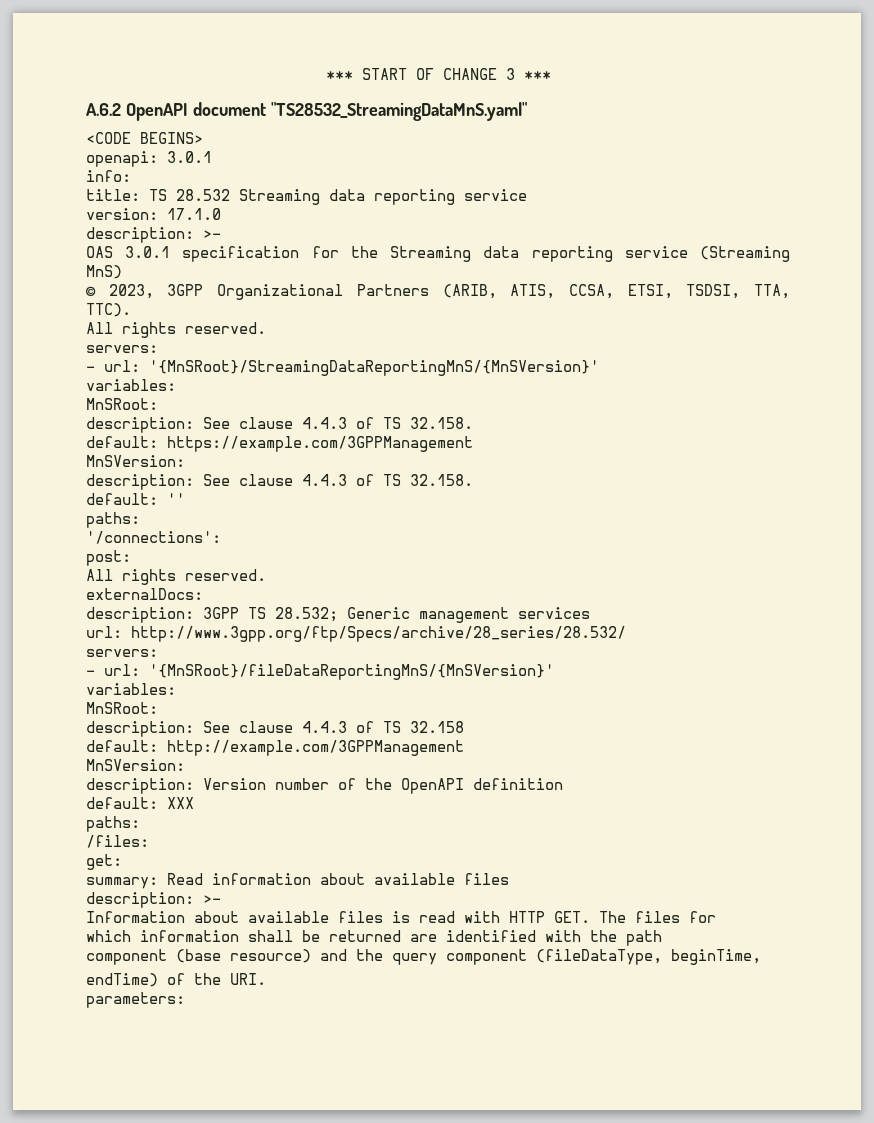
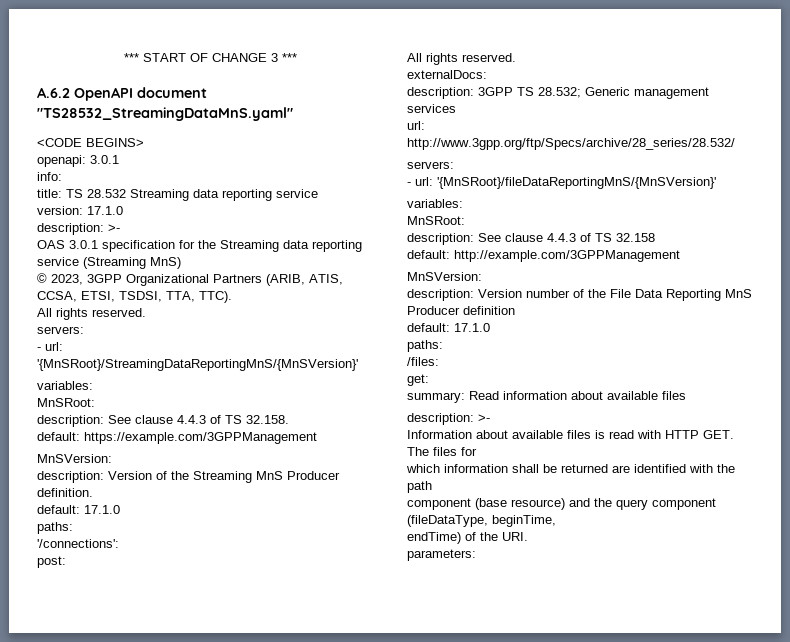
  default: https://example.com/3GPPManagement
  MnSVersion:
- description: See clause 4.4.3 of TS 32.158.
- default: ''
+ description: Version of the Streaming MnS Producer definition.
+ default: 17.1.0
- description: Version number of the OpenAPI definition
- default: XXX
+ description: Version number of the File Data Reporting MnS Producer definition
+ default: 17.1.0

